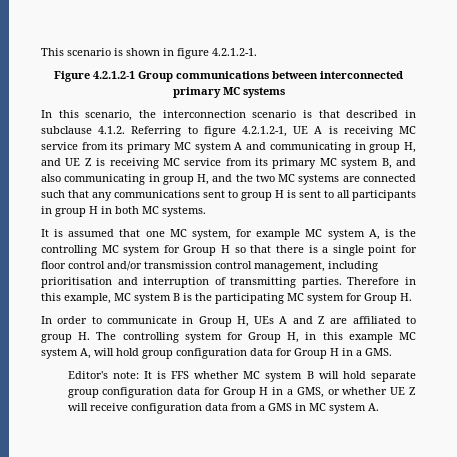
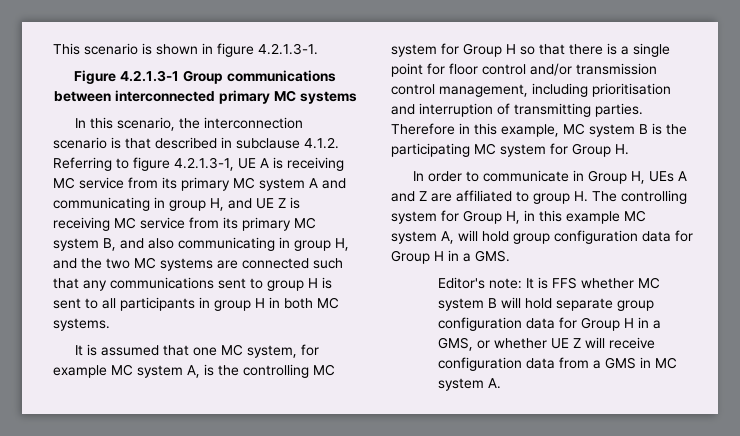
- This scenario is shown in figure 4.2.1.2-1.
+ This scenario is shown in figure 4.2.1.3-1.
- Figure 4.2.1.2-1 Group communications between interconnected primary MC systems
+ Figure 4.2.1.3-1 Group communications between interconnected primary MC systems
- In this scenario, the interconnection scenario is that described in subclause 4.1.2. Referring to figure 4.2.1.2-1, UE A is receiving MC service from its primary MC system A and communicating in group H, and UE Z is receiving MC service from its primary MC system B, and also communicating in group H, and the two MC systems are connected such that any communications sent to group H is sent to all participants in group H in both MC systems.
+ In this scenario, the interconnection scenario is that described in subclause 4.1.2. Referring to figure 4.2.1.3-1, UE A is receiving MC service from its primary MC system A and communicating in group H, and UE Z is receiving MC service from its primary MC system B, and also communicating in group H, and the two MC systems are connected such that any communications sent to group H is sent to all participants in group H in both MC systems.

